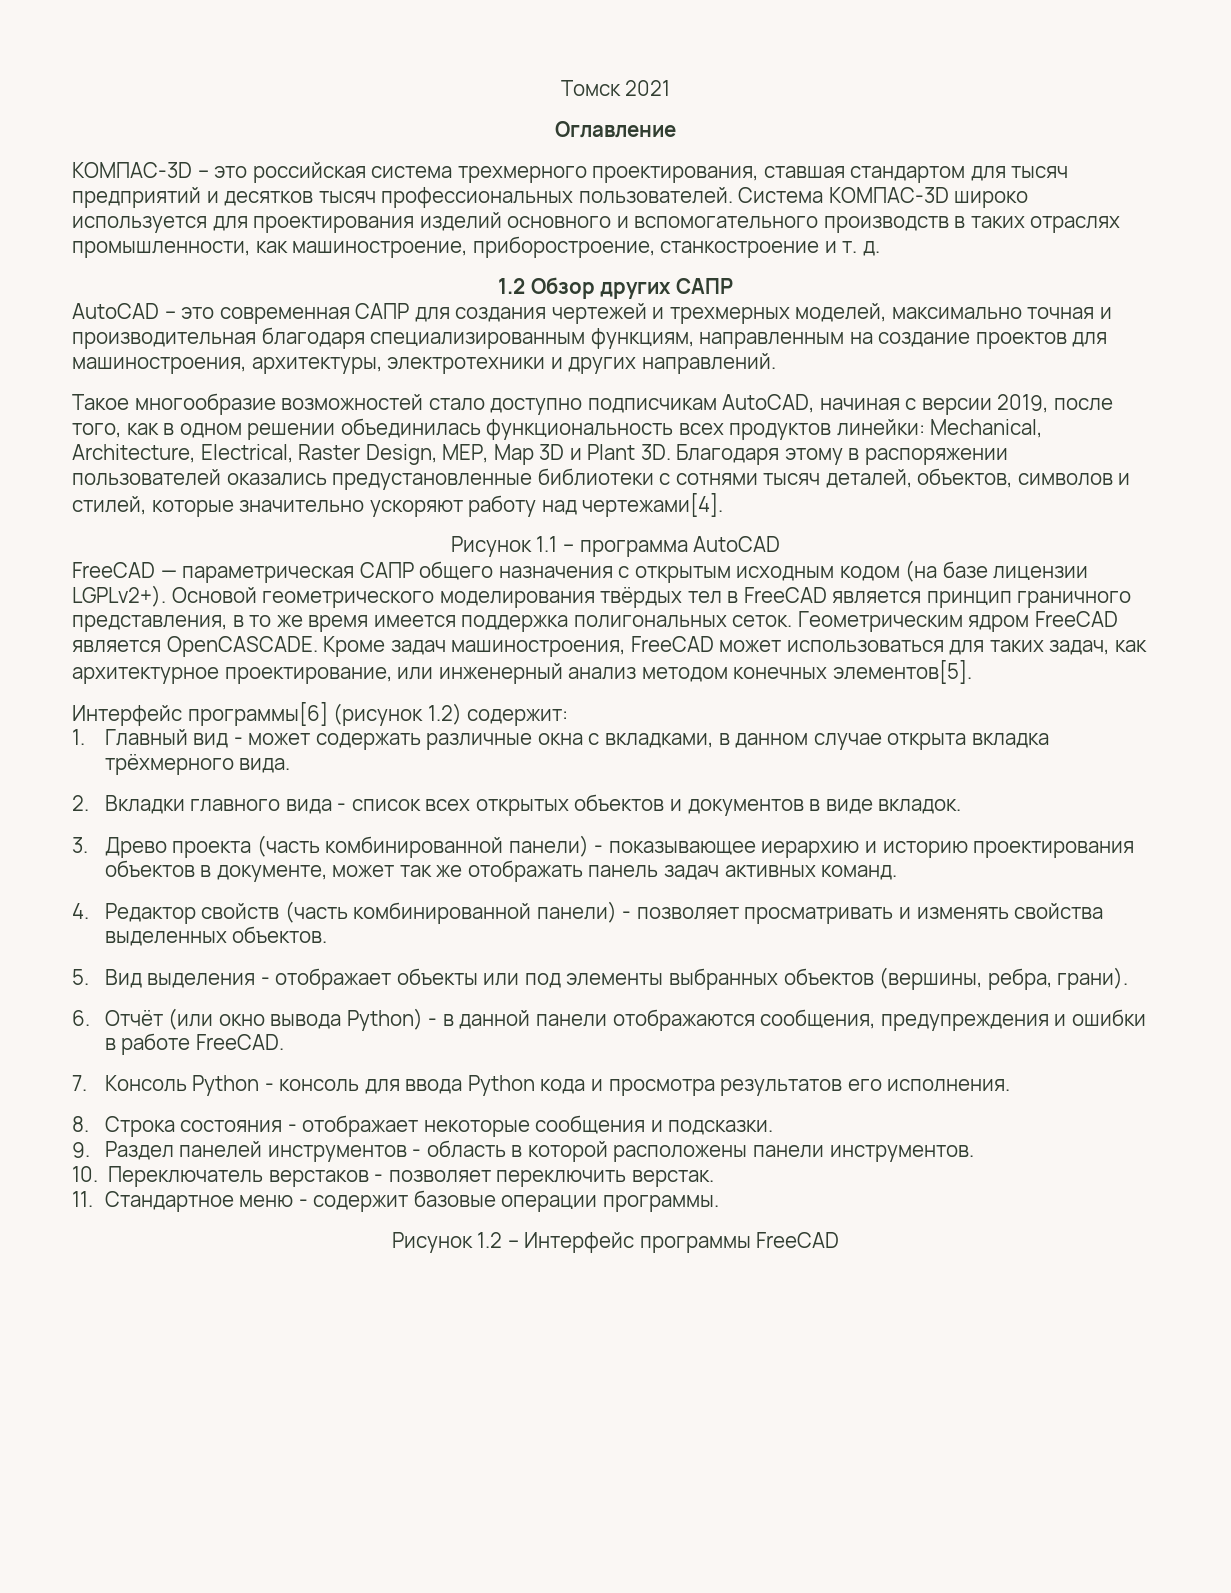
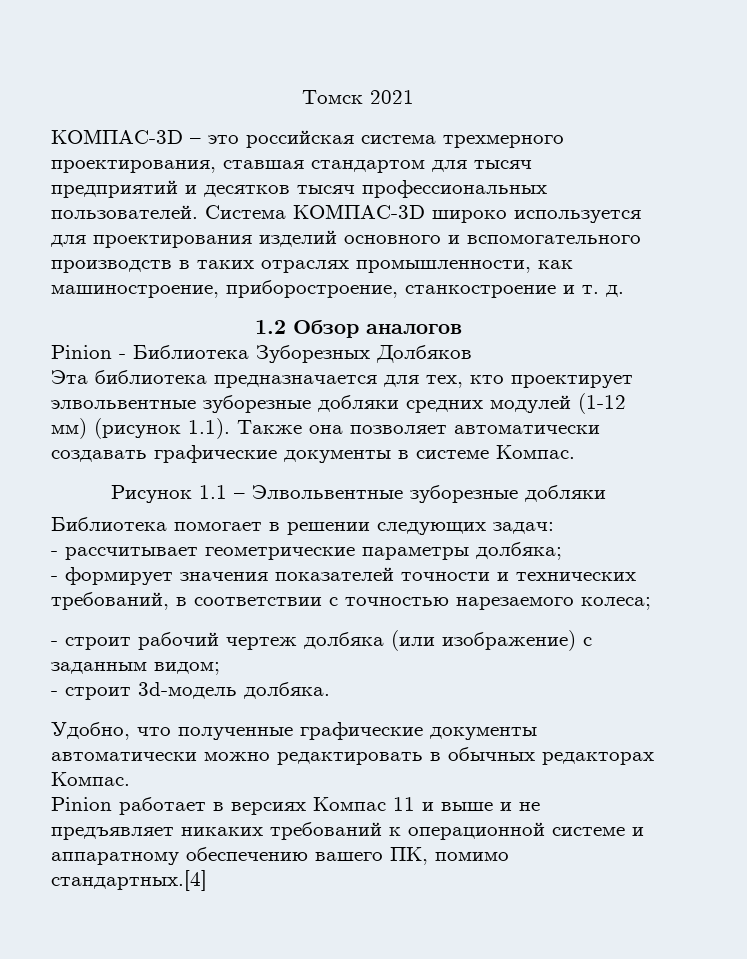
- Оглавление
- 1.2 Обзор других САПР
- AutoCAD – это современная САПР для создания чертежей и трехмерных моделей, максимально точная и производительная благодаря специализированным функциям, направленным на создание проектов для машиностроения, архитектуры, электротехники и других направлений.
- Такое многообразие возможностей стало доступно подписчикам AutoCAD, начиная с версии 2019, после того, как в одном решении объединилась функциональность всех продуктов линейки: Mechanical, Architecture, Electrical, Raster Design, MEP, Map 3D и Plant 3D. Благодаря этому в распоряжении пользователей оказались предустановленные библиотеки с сотнями тысяч деталей, объектов, символов и стилей, которые значительно ускоряют работу над чертежами[4].
- Рисунок 1.1 – программа AutoCAD
- FreeCAD — параметрическая САПР общего назначения с открытым исходным кодом (на базе лицензии LGPLv2+). Основой геометрического моделирования твёрдых тел в FreeCAD является принцип граничного представления, в то же время имеется поддержка полигональных сеток. Геометрическим ядром FreeCAD является OpenCASCADE. Кроме задач машиностроения, FreeCAD может использоваться для таких задач, как архитектурное проектирование, или инженерный анализ методом конечных элементов[5].
- Интерфейс программы[6] (рисунок 1.2) содержит:
- 1. Главный вид - может содержать различные окна с вкладками, в данном случае открыта вкладка трёхмерного вида.
- 2. Вкладки главного вида - список всех открытых объектов и документов в виде вкладок.
- 3. Древо проекта (часть комбинированной панели) - показывающее иерархию и историю проектирования объектов в документе, может так же отображать панель задач активных команд.
- 4. Редактор свойств (часть комбинированной панели) - позволяет просматривать и изменять свойства выделенных объектов.
- 5. Вид выделения - отображает объекты или под элементы выбранных объектов (вершины, ребра, грани).
- 6. Отчёт (или окно вывода Python) - в данной панели отображаются сообщения, предупреждения и ошибки в работе FreeCAD.
- 7. Консоль Python - консоль для ввода Python кода и просмотра результатов его исполнения.
- 8. Cтрока состояния - отображает некоторые сообщения и подсказки.
- 9. Раздел панелей инструментов - область в которой расположены панели инструментов.
- 10. Переключатель верстаков - позволяет переключить верстак.
- 11. Стандартное меню - содержит базовые операции программы.
- Рисунок 1.2 – Интерфейс программы FreeCAD
+ 1.2 Обзор аналогов
+ Pinion - Библиотека Зуборезных Долбяков
+ Эта библиотека предназначается для тех, кто проектирует элвольвентные зуборезные добляки средних модулей (1-12 мм) (рисунок 1.1). Также она позволяет автоматически создавать графические документы в системе Компас.
+ Рисунок 1.1 – Элвольвентные зуборезные добляки
+ Библиотека помогает в решении следующих задач:
+ - рассчитывает геометрические параметры долбяка;
+ - формирует значения показателей точности и технических требований, в соответствии с точностью нарезаемого колеса;
+ - строит рабочий чертеж долбяка (или изображение) с заданным видом;
+ - строит 3d-модель долбяка.
+ Удобно, что полученные графические документы автоматически можно редактировать в обычных редакторах Компас.
+ Pinion работает в версиях Компас 11 и выше и не предъявляет никаких требований к операционной системе и аппаратному обеспечению вашего ПК, помимо стандартных.[4]

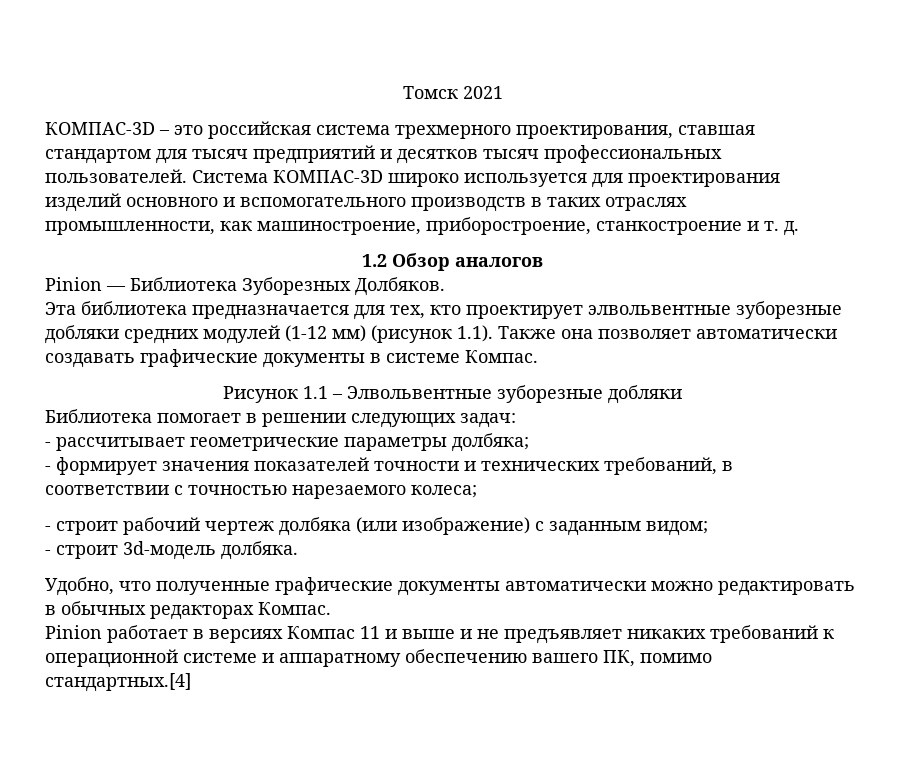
- Pinion - Библиотека Зуборезных Долбяков
+ Pinion — Библиотека Зуборезных Долбяков.

